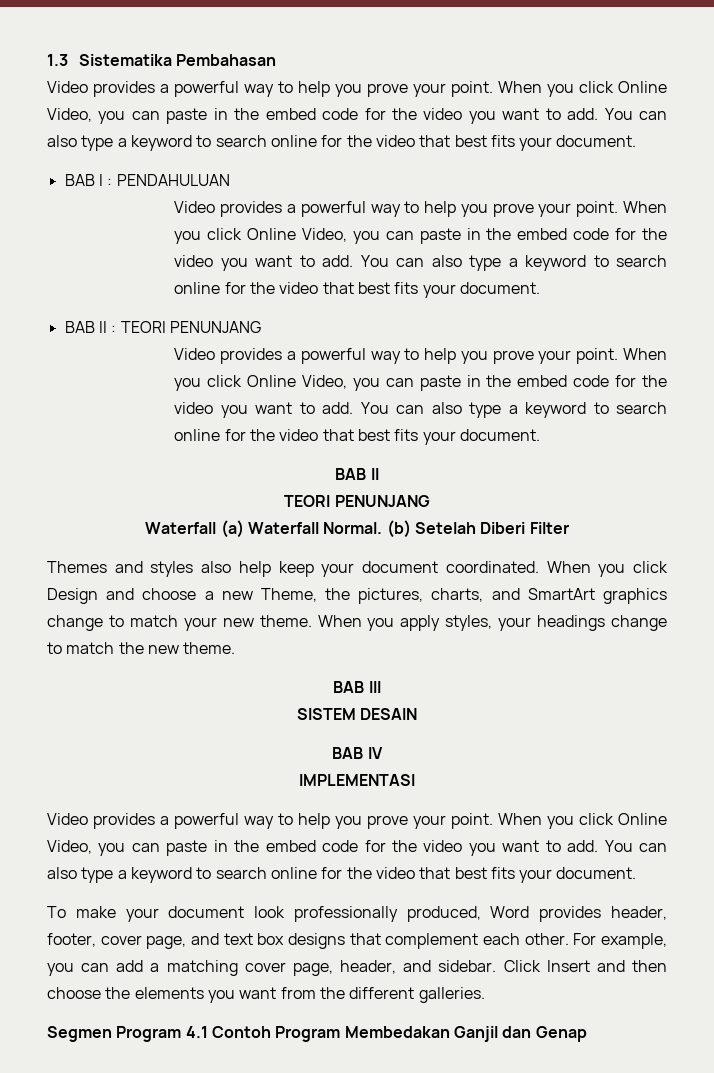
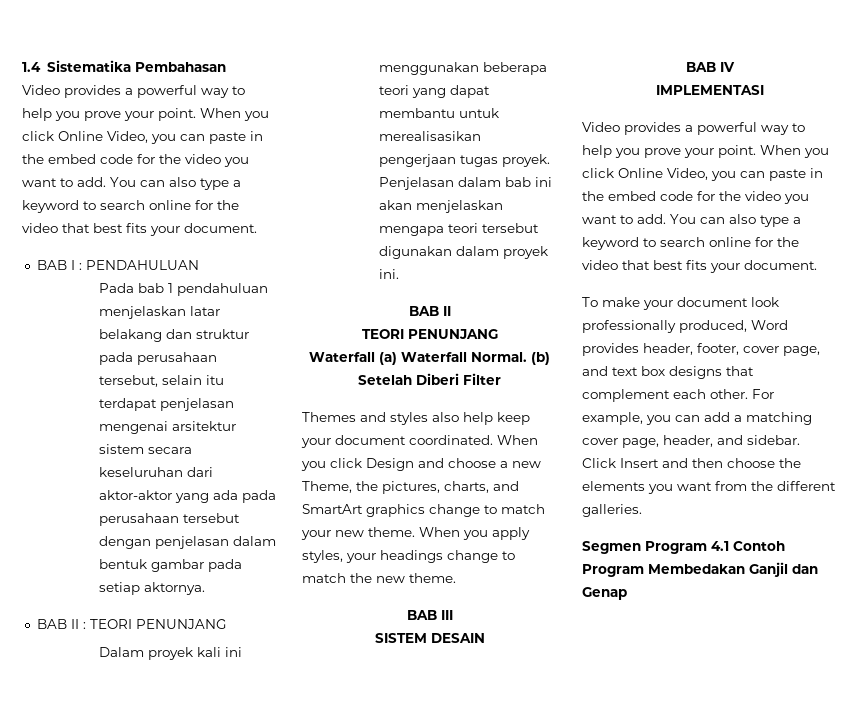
- 1.3 Sistematika Pembahasan
+ 1.4 Sistematika Pembahasan
  BAB I : PENDAHULUAN
- Video provides a powerful way to help you prove your point. When you click Online Video, you can paste in the embed code for the video you want to add. You can also type a keyword to search online for the video that best fits your document.
+ Pada bab 1 pendahuluan menjelaskan latar belakang dan struktur pada perusahaan tersebut, selain itu terdapat penjelasan mengenai arsitektur sistem secara keseluruhan dari aktor-aktor yang ada pada perusahaan tersebut dengan penjelasan dalam bentuk gambar pada setiap aktornya.
  BAB II : TEORI PENUNJANG
- Video provides a powerful way to help you prove your point. When you click Online Video, you can paste in the embed code for the video you want to add. You can also type a keyword to search online for the video that best fits your document.
+ Dalam proyek kali ini menggunakan beberapa teori yang dapat membantu untuk merealisasikan pengerjaan tugas proyek. Penjelasan dalam bab ini akan menjelaskan mengapa teori tersebut digunakan dalam proyek ini.

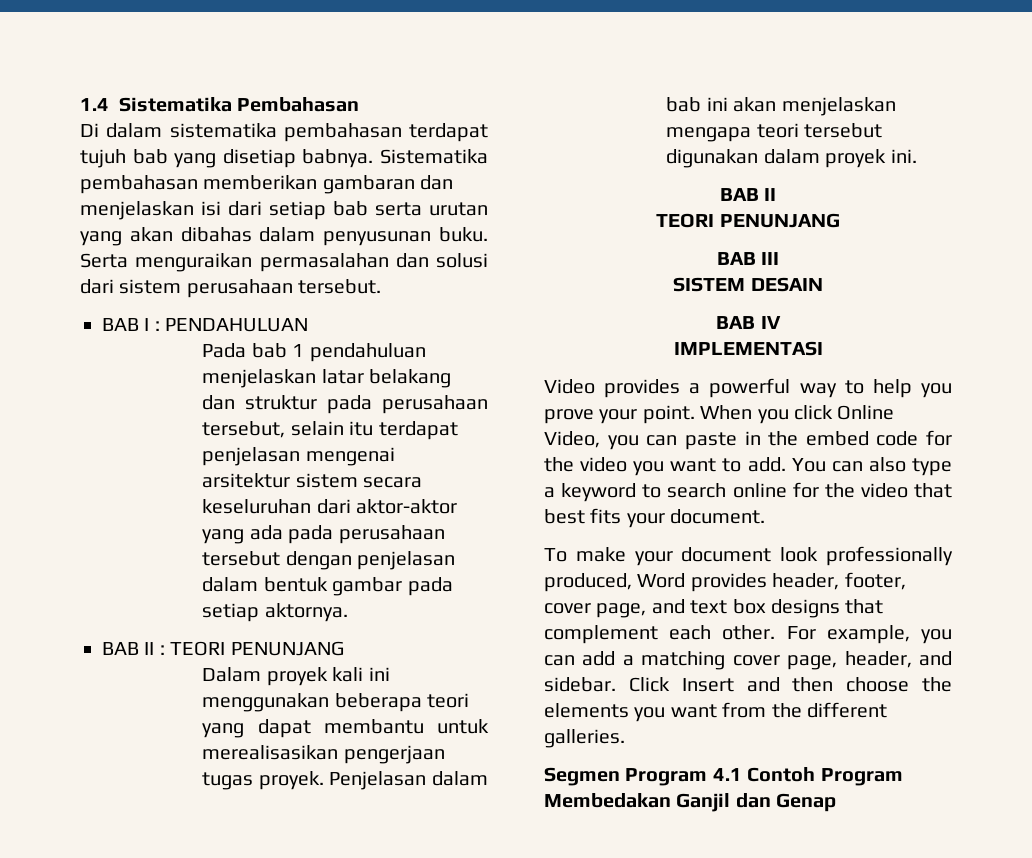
  1.4 Sistematika Pembahasan
- Video provides a powerful way to help you prove your point. When you click Online Video, you can paste in the embed code for the video you want to add. You can also type a keyword to search online for the video that best fits your document.
+ Di dalam sistematika pembahasan terdapat tujuh bab yang disetiap babnya. Sistematika pembahasan memberikan gambaran dan menjelaskan isi dari setiap bab serta urutan yang akan dibahas dalam penyusunan buku. Serta menguraikan permasalahan dan solusi dari sistem perusahaan tersebut.
- Waterfall (a) Waterfall Normal. (b) Setelah Diberi Filter
- Themes and styles also help keep your document coordinated. When you click Design and choose a new Theme, the pictures, charts, and SmartArt graphics change to match your new theme. When you apply styles, your headings change to match the new theme.

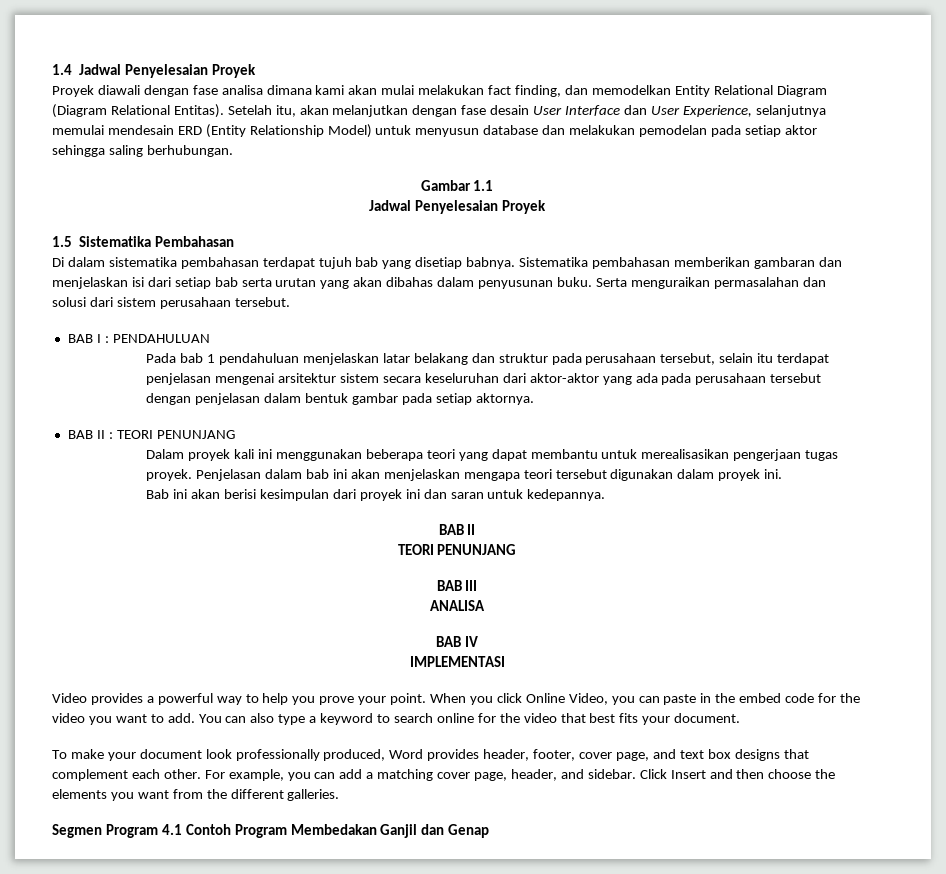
- 1.4 Sistematika Pembahasan
+ 1.4 Jadwal Penyelesaian Proyek
+ Proyek diawali dengan fase analisa dimana kami akan mulai melakukan fact finding, dan memodelkan Entity Relational Diagram (Diagram Relational Entitas). Setelah itu, akan melanjutkan dengan fase desain User Interface dan User Experience, selanjutnya memulai mendesain ERD (Entity Relationship Model) untuk menyusun database dan melakukan pemodelan pada setiap aktor sehingga saling berhubungan.
+ Gambar 1.1
+ Jadwal Penyelesaian Proyek
+ 1.5 Sistematika Pembahasan
+ Bab ini akan berisi kesimpulan dari proyek ini dan saran untuk kedepannya.
- SISTEM DESAIN
+ ANALISA

